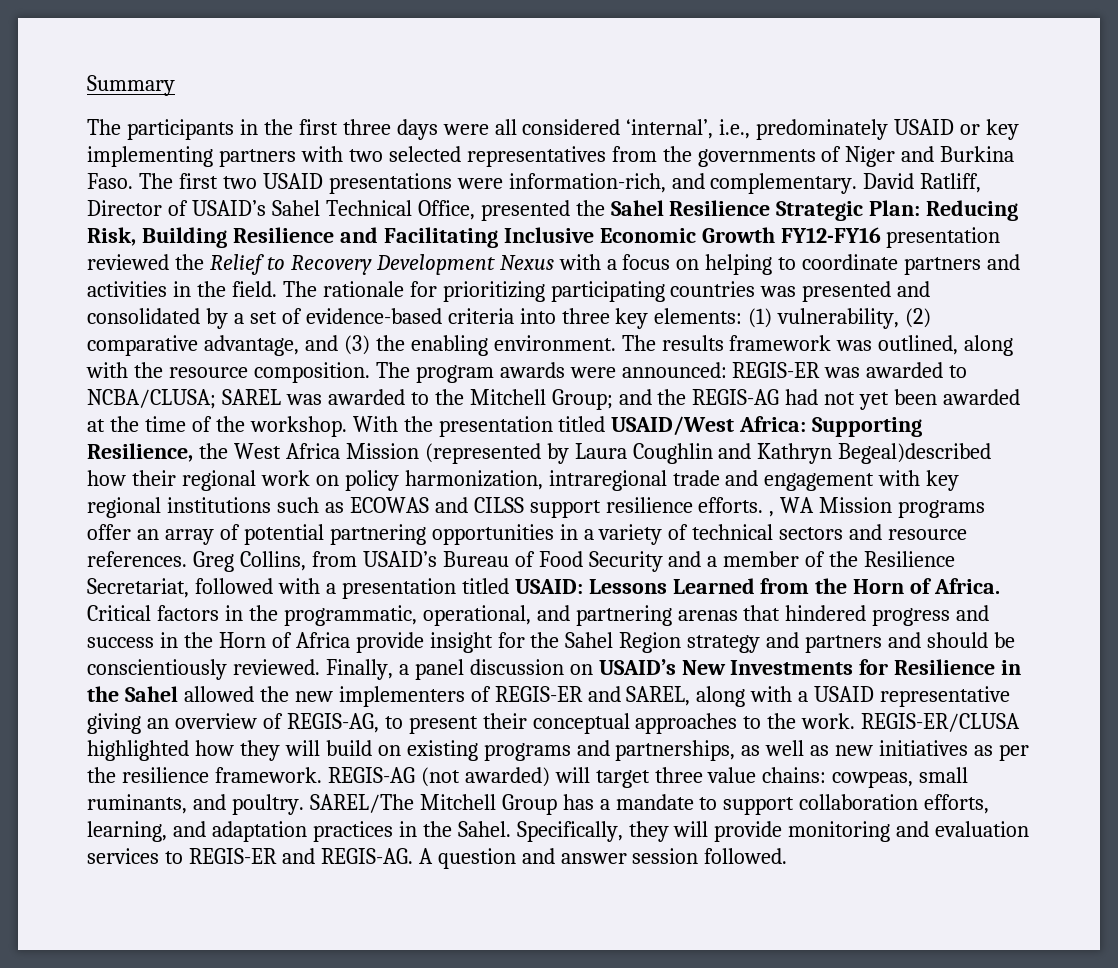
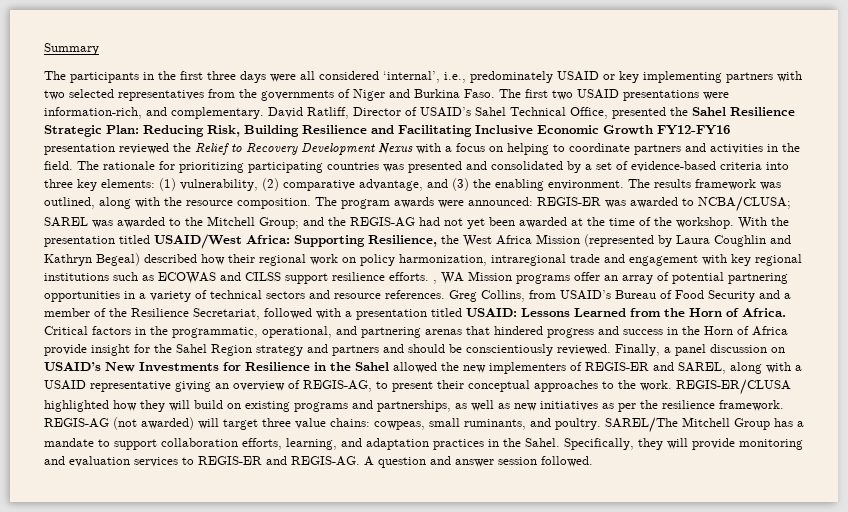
- Supporting Resilience, the West Africa Mission (represented by Laura Coughlin and Kathryn Begeal)described how their regional work on policy harmonization, intraregional trade and engagement with key regional institutions such as ECOWAS and CILSS support resilience efforts. , WA Mission programs offer an array of potential partnering opportunities in a variety of technical sectors and resource references.
+ Supporting Resilience, the West Africa Mission (represented by Laura Coughlin and Kathryn Begeal) described how their regional work on policy harmonization, intraregional trade and engagement with key regional institutions such as ECOWAS and CILSS support resilience efforts. , WA Mission programs offer an array of potential partnering opportunities in a variety of technical sectors and resource references.

